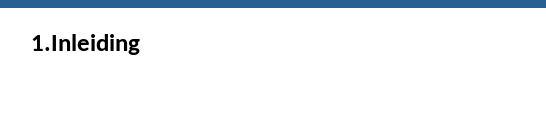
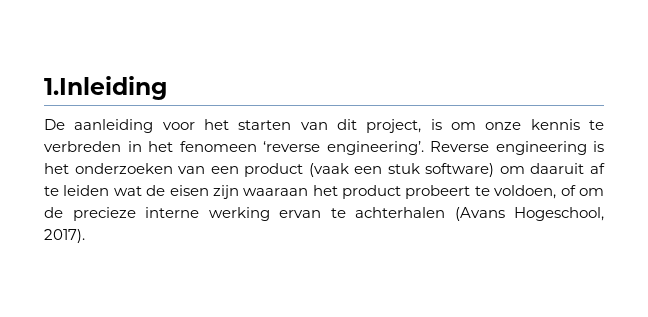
+ De aanleiding voor het starten van dit project, is om onze kennis te verbreden in het fenomeen ‘reverse engineering’. Reverse engineering is het onderzoeken van een product (vaak een stuk software) om daaruit af te leiden wat de eisen zijn waaraan het product probeert te voldoen, of om de precieze interne werking ervan te achterhalen (Avans Hogeschool, 2017).

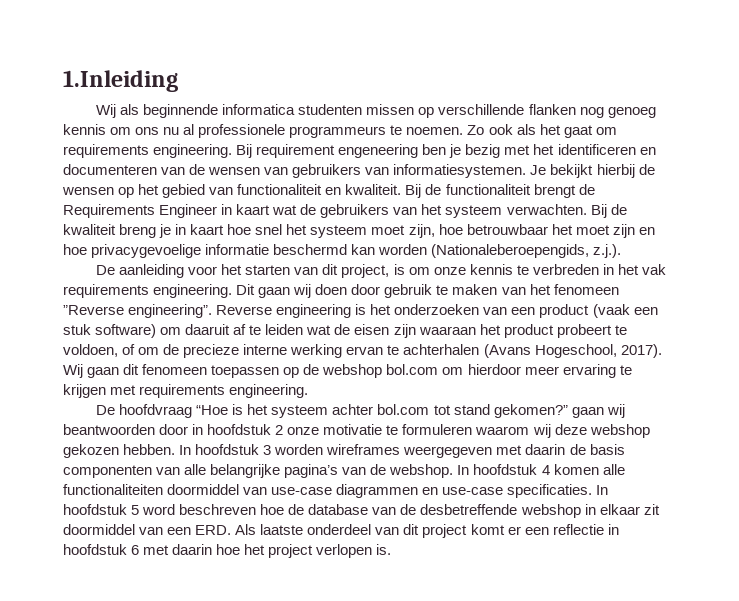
+ Wij als beginnende informatica studenten missen op verschillende flanken nog genoeg kennis om ons nu al professionele programmeurs te noemen. Zo ook als het gaat om requirements engineering. Bij requirement engeneering ben je bezig met het identificeren en documenteren van de wensen van gebruikers van informatiesystemen. Je bekijkt hierbij de wensen op het gebied van functionaliteit en kwaliteit. Bij de functionaliteit brengt de Requirements Engineer in kaart wat de gebruikers van het systeem verwachten. Bij de kwaliteit breng je in kaart hoe snel het systeem moet zijn, hoe betrouwbaar het moet zijn en hoe privacygevoelige informatie beschermd kan worden (Nationaleberoepengids, z.j.).
- De aanleiding voor het starten van dit project, is om onze kennis te verbreden in het fenomeen ‘reverse engineering’.
+ De aanleiding voor het starten van dit project, is om onze kennis te verbreden in het vak requirements engineering. Dit gaan wij doen door gebruik te maken van het fenomeen ”Reverse engineering”.
+ Wij gaan dit fenomeen toepassen op de webshop bol.com om hierdoor meer ervaring te krijgen met requirements engineering.
+ De hoofdvraag “Hoe is het systeem achter bol.com tot stand gekomen?” gaan wij beantwoorden door in hoofdstuk 2 onze motivatie te formuleren waarom wij deze webshop gekozen hebben. In hoofdstuk 3 worden wireframes weergegeven met daarin de basis componenten van alle belangrijke pagina’s van de webshop. In hoofdstuk 4 komen alle functionaliteiten doormiddel van use-case diagrammen en use-case specificaties. In hoofdstuk 5 word beschreven hoe de database van de desbetreffende webshop in elkaar zit doormiddel van een ERD. Als laatste onderdeel van dit project komt er een reflectie in hoofdstuk 6 met daarin hoe het project verlopen is.

